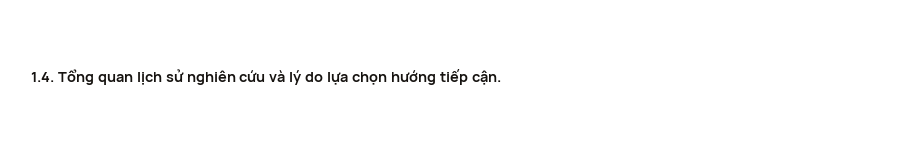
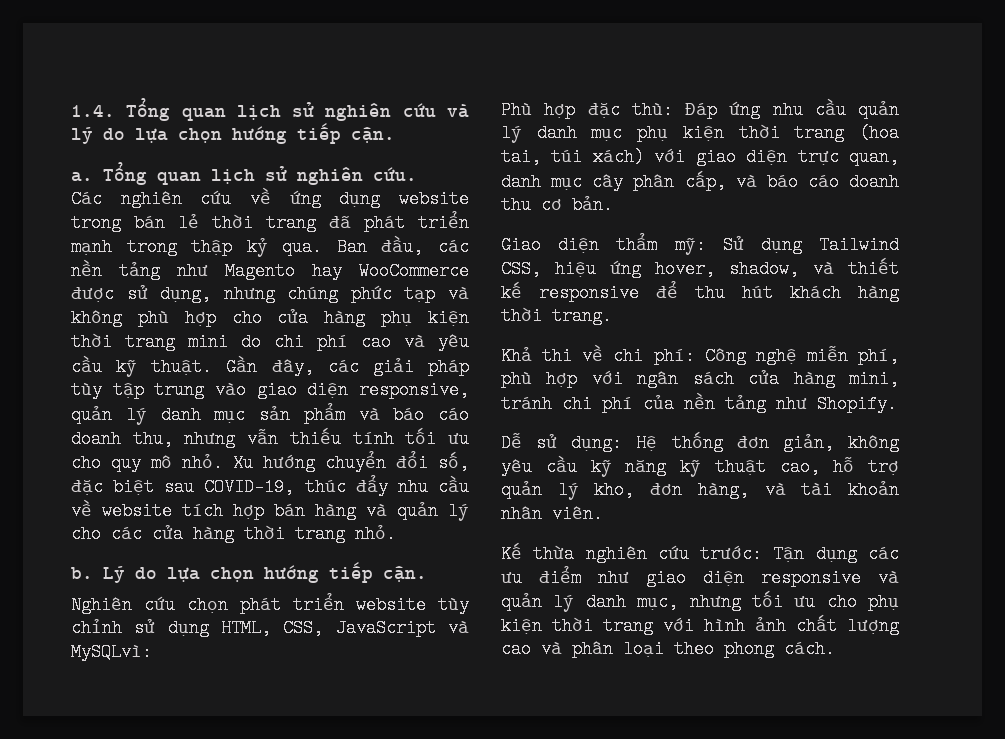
+ a. Tổng quan lịch sử nghiên cứu.
+ Các nghiên cứu về ứng dụng website trong bán lẻ thời trang đã phát triển mạnh trong thập kỷ qua. Ban đầu, các nền tảng như Magento hay WooCommerce được sử dụng, nhưng chúng phức tạp và không phù hợp cho cửa hàng phụ kiện thời trang mini do chi phí cao và yêu cầu kỹ thuật. Gần đây, các giải pháp tùy tập trung vào giao diện responsive, quản lý danh mục sản phẩm và báo cáo doanh thu, nhưng vẫn thiếu tính tối ưu cho quy mô nhỏ. Xu hướng chuyển đổi số, đặc biệt sau COVID-19, thúc đẩy nhu cầu về website tích hợp bán hàng và quản lý cho các cửa hàng thời trang nhỏ.
+ b. Lý do lựa chọn hướng tiếp cận.
+ Nghiên cứu chọn phát triển website tùy chỉnh sử dụng HTML, CSS, JavaScript và MySQLvì:
+ Phù hợp đặc thù: Đáp ứng nhu cầu quản lý danh mục phụ kiện thời trang (hoa tai, túi xách) với giao diện trực quan, danh mục cây phân cấp, và báo cáo doanh thu cơ bản.
+ Giao diện thẩm mỹ: Sử dụng Tailwind CSS, hiệu ứng hover, shadow, và thiết kế responsive để thu hút khách hàng thời trang.
+ Khả thi về chi phí: Công nghệ miễn phí, phù hợp với ngân sách cửa hàng mini, tránh chi phí của nền tảng như Shopify.
+ Dễ sử dụng: Hệ thống đơn giản, không yêu cầu kỹ năng kỹ thuật cao, hỗ trợ quản lý kho, đơn hàng, và tài khoản nhân viên.
+ Kế thừa nghiên cứu trước: Tận dụng các ưu điểm như giao diện responsive và quản lý danh mục, nhưng tối ưu cho phụ kiện thời trang với hình ảnh chất lượng cao và phân loại theo phong cách.

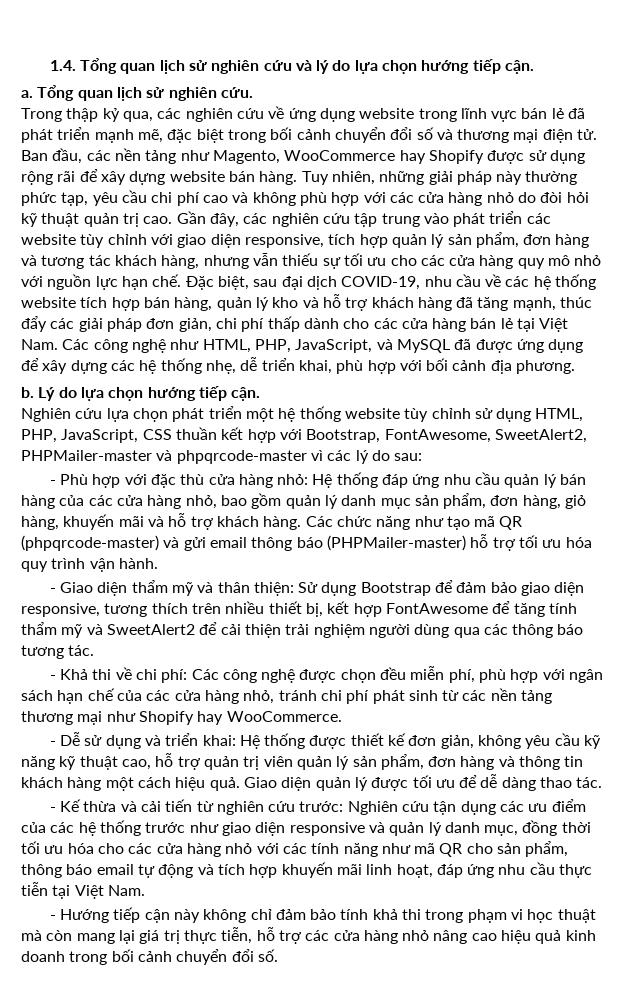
- Các nghiên cứu về ứng dụng website trong bán lẻ thời trang đã phát triển mạnh trong thập kỷ qua.
+ Trong thập kỷ qua, các nghiên cứu về ứng dụng website trong lĩnh vực bán lẻ đã phát triển mạnh mẽ, đặc biệt trong bối cảnh chuyển đổi số và thương mại điện tử.
- Ban đầu, các nền tảng như Magento hay WooCommerce được sử dụng, nhưng chúng phức tạp và không phù hợp cho cửa hàng phụ kiện thời trang mini do chi phí cao và yêu cầu kỹ thuật. Gần đây, các giải pháp tùy tập trung vào giao diện responsive, quản lý danh mục sản phẩm và báo cáo doanh thu, nhưng vẫn thiếu tính tối ưu cho quy mô nhỏ. Xu hướng chuyển đổi số, đặc biệt sau COVID-19, thúc đẩy nhu cầu về website tích hợp bán hàng và quản lý cho các cửa hàng thời trang nhỏ.
+ Ban đầu, các nền tảng như Magento, WooCommerce hay Shopify được sử dụng rộng rãi để xây dựng website bán hàng. Tuy nhiên, những giải pháp này thường phức tạp, yêu cầu chi phí cao và không phù hợp với các cửa hàng nhỏ do đòi hỏi kỹ thuật quản trị cao. Gần đây, các nghiên cứu tập trung vào phát triển các website tùy chỉnh với giao diện responsive, tích hợp quản lý sản phẩm, đơn hàng và tương tác khách hàng, nhưng vẫn thiếu sự tối ưu cho các cửa hàng quy mô nhỏ với nguồn lực hạn chế. Đặc biệt, sau đại dịch COVID-19, nhu cầu về các hệ thống website tích hợp bán hàng, quản lý kho và hỗ trợ khách hàng đã tăng mạnh, thúc đẩy các giải pháp đơn giản, chi phí thấp dành cho các cửa hàng bán lẻ tại Việt Nam. Các công nghệ như HTML, PHP, JavaScript, và MySQL đã được ứng dụng để xây dựng các hệ thống nhẹ, dễ triển khai, phù hợp với bối cảnh địa phương.
- Nghiên cứu chọn phát triển website tùy chỉnh sử dụng HTML, CSS, JavaScript và MySQLvì:
- Phù hợp đặc thù: Đáp ứng nhu cầu quản lý danh mục phụ kiện thời trang (hoa tai, túi xách) với giao diện trực quan, danh mục cây phân cấp, và báo cáo doanh thu cơ bản.
- Giao diện thẩm mỹ: Sử dụng Tailwind CSS, hiệu ứng hover, shadow, và thiết kế responsive để thu hút khách hàng thời trang.
- Khả thi về chi phí: Công nghệ miễn phí, phù hợp với ngân sách cửa hàng mini, tránh chi phí của nền tảng như Shopify.
- Dễ sử dụng: Hệ thống đơn giản, không yêu cầu kỹ năng kỹ thuật cao, hỗ trợ quản lý kho, đơn hàng, và tài khoản nhân viên.
- Kế thừa nghiên cứu trước: Tận dụng các ưu điểm như giao diện responsive và quản lý danh mục, nhưng tối ưu cho phụ kiện thời trang với hình ảnh chất lượng cao và phân loại theo phong cách.
+ Nghiên cứu lựa chọn phát triển một hệ thống website tùy chỉnh sử dụng HTML, PHP, JavaScript, CSS thuần kết hợp với Bootstrap, FontAwesome, SweetAlert2, PHPMailer-master và phpqrcode-master vì các lý do sau:
+ - Phù hợp với đặc thù cửa hàng nhỏ: Hệ thống đáp ứng nhu cầu quản lý bán hàng của các cửa hàng nhỏ, bao gồm quản lý danh mục sản phẩm, đơn hàng, giỏ hàng, khuyến mãi và hỗ trợ khách hàng. Các chức năng như tạo mã QR (phpqrcode-master) và gửi email thông báo (PHPMailer-master) hỗ trợ tối ưu hóa quy trình vận hành.
+ - Giao diện thẩm mỹ và thân thiện: Sử dụng Bootstrap để đảm bảo giao diện responsive, tương thích trên nhiều thiết bị, kết hợp FontAwesome để tăng tính thẩm mỹ và SweetAlert2 để cải thiện trải nghiệm người dùng qua các thông báo tương tác.
+ - Khả thi về chi phí: Các công nghệ được chọn đều miễn phí, phù hợp với ngân sách hạn chế của các cửa hàng nhỏ, tránh chi phí phát sinh từ các nền tảng thương mại như Shopify hay WooCommerce.
+ - Dễ sử dụng và triển khai: Hệ thống được thiết kế đơn giản, không yêu cầu kỹ năng kỹ thuật cao, hỗ trợ quản trị viên quản lý sản phẩm, đơn hàng và thông tin khách hàng một cách hiệu quả. Giao diện quản lý được tối ưu để dễ dàng thao tác.
+ - Kế thừa và cải tiến từ nghiên cứu trước: Nghiên cứu tận dụng các ưu điểm của các hệ thống trước như giao diện responsive và quản lý danh mục, đồng thời tối ưu hóa cho các cửa hàng nhỏ với các tính năng như mã QR cho sản phẩm, thông báo email tự động và tích hợp khuyến mãi linh hoạt, đáp ứng nhu cầu thực tiễn tại Việt Nam.
+ - Hướng tiếp cận này không chỉ đảm bảo tính khả thi trong phạm vi học thuật mà còn mang lại giá trị thực tiễn, hỗ trợ các cửa hàng nhỏ nâng cao hiệu quả kinh doanh trong bối cảnh chuyển đổi số.

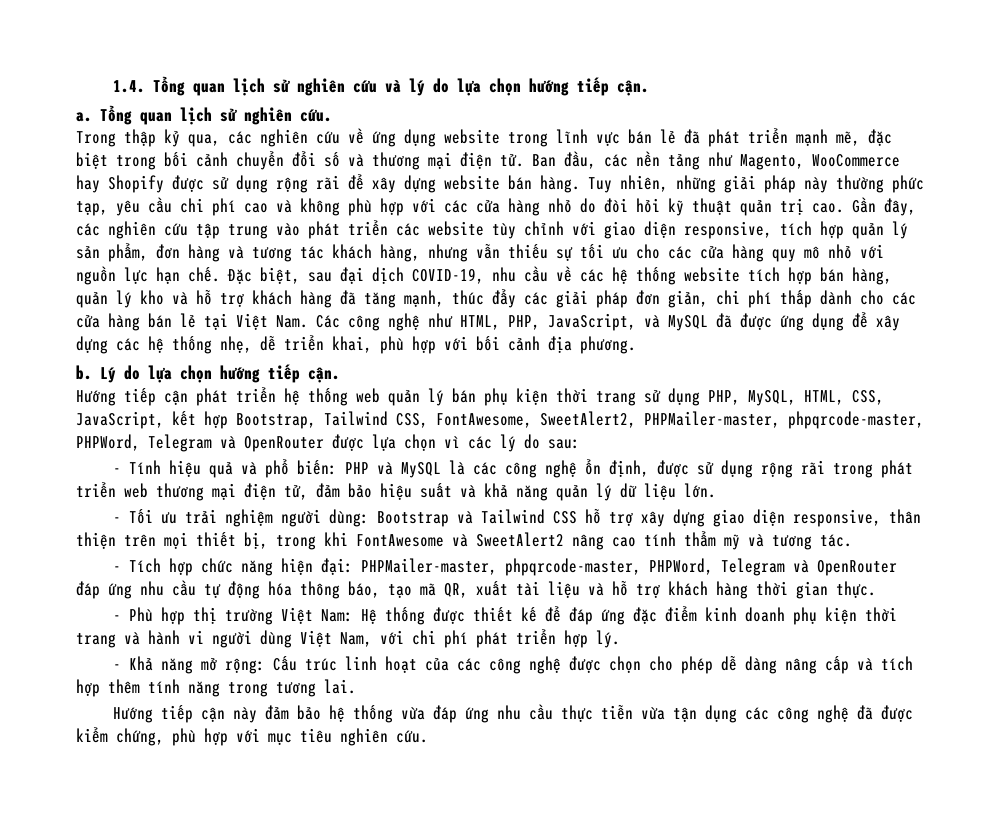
- Nghiên cứu lựa chọn phát triển một hệ thống website tùy chỉnh sử dụng HTML, PHP, JavaScript, CSS thuần kết hợp với Bootstrap, FontAwesome, SweetAlert2, PHPMailer-master và phpqrcode-master vì các lý do sau:
+ Hướng tiếp cận phát triển hệ thống web quản lý bán phụ kiện thời trang sử dụng PHP, MySQL, HTML, CSS, JavaScript, kết hợp Bootstrap, Tailwind CSS, FontAwesome, SweetAlert2, PHPMailer-master, phpqrcode-master, PHPWord, Telegram và OpenRouter được lựa chọn vì các lý do sau:
- - Phù hợp với đặc thù cửa hàng nhỏ: Hệ thống đáp ứng nhu cầu quản lý bán hàng của các cửa hàng nhỏ, bao gồm quản lý danh mục sản phẩm, đơn hàng, giỏ hàng, khuyến mãi và hỗ trợ khách hàng. Các chức năng như tạo mã QR (phpqrcode-master) và gửi email thông báo (PHPMailer-master) hỗ trợ tối ưu hóa quy trình vận hành.
- - Giao diện thẩm mỹ và thân thiện: Sử dụng Bootstrap để đảm bảo giao diện responsive, tương thích trên nhiều thiết bị, kết hợp FontAwesome để tăng tính thẩm mỹ và SweetAlert2 để cải thiện trải nghiệm người dùng qua các thông báo tương tác.
- - Khả thi về chi phí: Các công nghệ được chọn đều miễn phí, phù hợp với ngân sách hạn chế của các cửa hàng nhỏ, tránh chi phí phát sinh từ các nền tảng thương mại như Shopify hay WooCommerce.
- - Dễ sử dụng và triển khai: Hệ thống được thiết kế đơn giản, không yêu cầu kỹ năng kỹ thuật cao, hỗ trợ quản trị viên quản lý sản phẩm, đơn hàng và thông tin khách hàng một cách hiệu quả. Giao diện quản lý được tối ưu để dễ dàng thao tác.
- - Kế thừa và cải tiến từ nghiên cứu trước: Nghiên cứu tận dụng các ưu điểm của các hệ thống trước như giao diện responsive và quản lý danh mục, đồng thời tối ưu hóa cho các cửa hàng nhỏ với các tính năng như mã QR cho sản phẩm, thông báo email tự động và tích hợp khuyến mãi linh hoạt, đáp ứng nhu cầu thực tiễn tại Việt Nam.
- - Hướng tiếp cận này không chỉ đảm bảo tính khả thi trong phạm vi học thuật mà còn mang lại giá trị thực tiễn, hỗ trợ các cửa hàng nhỏ nâng cao hiệu quả kinh doanh trong bối cảnh chuyển đổi số.
+ - Tính hiệu quả và phổ biến: PHP và MySQL là các công nghệ ổn định, được sử dụng rộng rãi trong phát triển web thương mại điện tử, đảm bảo hiệu suất và khả năng quản lý dữ liệu lớn.
+ - Tối ưu trải nghiệm người dùng: Bootstrap và Tailwind CSS hỗ trợ xây dựng giao diện responsive, thân thiện trên mọi thiết bị, trong khi FontAwesome và SweetAlert2 nâng cao tính thẩm mỹ và tương tác.
+ - Tích hợp chức năng hiện đại: PHPMailer-master, phpqrcode-master, PHPWord, Telegram và OpenRouter đáp ứng nhu cầu tự động hóa thông báo, tạo mã QR, xuất tài liệu và hỗ trợ khách hàng thời gian thực.
+ - Phù hợp thị trường Việt Nam: Hệ thống được thiết kế để đáp ứng đặc điểm kinh doanh phụ kiện thời trang và hành vi người dùng Việt Nam, với chi phí phát triển hợp lý.
+ - Khả năng mở rộng: Cấu trúc linh hoạt của các công nghệ được chọn cho phép dễ dàng nâng cấp và tích hợp thêm tính năng trong tương lai.
+ Hướng tiếp cận này đảm bảo hệ thống vừa đáp ứng nhu cầu thực tiễn vừa tận dụng các công nghệ đã được kiểm chứng, phù hợp với mục tiêu nghiên cứu.

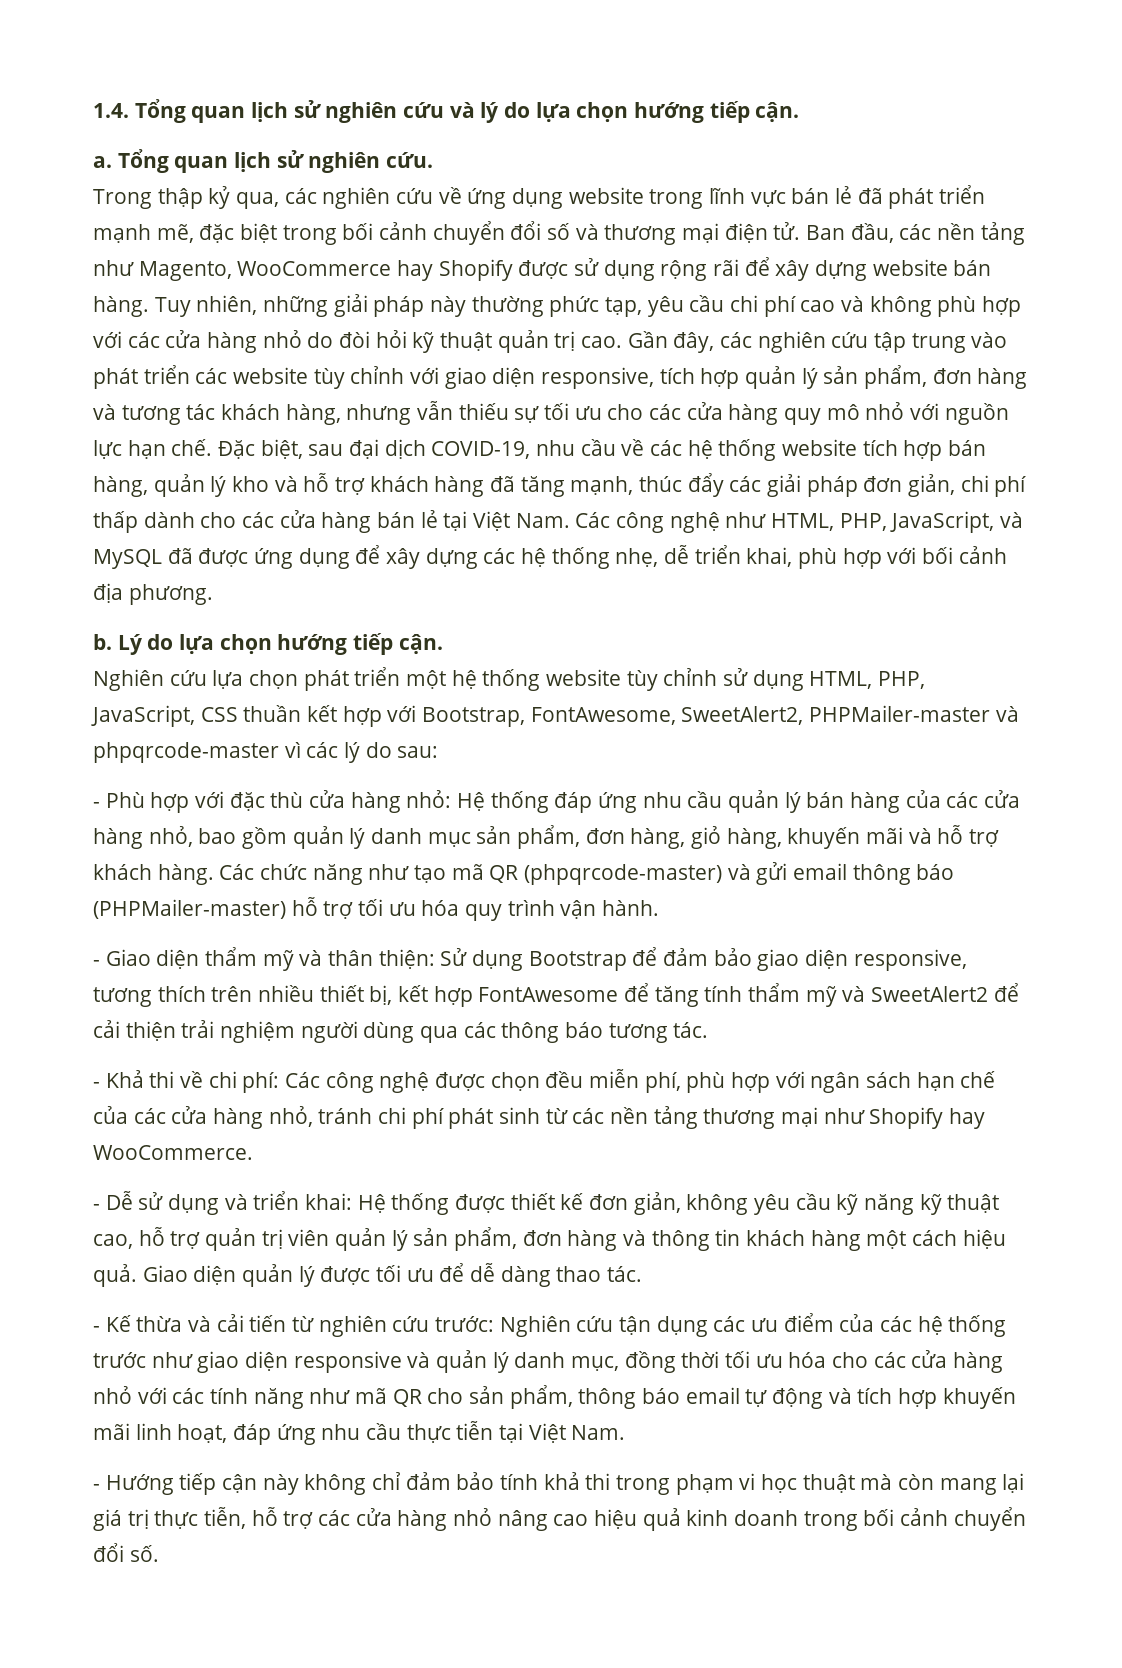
- Hướng tiếp cận phát triển hệ thống web quản lý bán phụ kiện thời trang sử dụng PHP, MySQL, HTML, CSS, JavaScript, kết hợp Bootstrap, Tailwind CSS, FontAwesome, SweetAlert2, PHPMailer-master, phpqrcode-master, PHPWord, Telegram và OpenRouter được lựa chọn vì các lý do sau:
+ Nghiên cứu lựa chọn phát triển một hệ thống website tùy chỉnh sử dụng HTML, PHP, JavaScript, CSS thuần kết hợp với Bootstrap, FontAwesome, SweetAlert2, PHPMailer-master và phpqrcode-master vì các lý do sau:
- - Tính hiệu quả và phổ biến: PHP và MySQL là các công nghệ ổn định, được sử dụng rộng rãi trong phát triển web thương mại điện tử, đảm bảo hiệu suất và khả năng quản lý dữ liệu lớn.
- - Tối ưu trải nghiệm người dùng: Bootstrap và Tailwind CSS hỗ trợ xây dựng giao diện responsive, thân thiện trên mọi thiết bị, trong khi FontAwesome và SweetAlert2 nâng cao tính thẩm mỹ và tương tác.
- - Tích hợp chức năng hiện đại: PHPMailer-master, phpqrcode-master, PHPWord, Telegram và OpenRouter đáp ứng nhu cầu tự động hóa thông báo, tạo mã QR, xuất tài liệu và hỗ trợ khách hàng thời gian thực.
- - Phù hợp thị trường Việt Nam: Hệ thống được thiết kế để đáp ứng đặc điểm kinh doanh phụ kiện thời trang và hành vi người dùng Việt Nam, với chi phí phát triển hợp lý.
- - Khả năng mở rộng: Cấu trúc linh hoạt của các công nghệ được chọn cho phép dễ dàng nâng cấp và tích hợp thêm tính năng trong tương lai.
- Hướng tiếp cận này đảm bảo hệ thống vừa đáp ứng nhu cầu thực tiễn vừa tận dụng các công nghệ đã được kiểm chứng, phù hợp với mục tiêu nghiên cứu.
+ - Phù hợp với đặc thù cửa hàng nhỏ: Hệ thống đáp ứng nhu cầu quản lý bán hàng của các cửa hàng nhỏ, bao gồm quản lý danh mục sản phẩm, đơn hàng, giỏ hàng, khuyến mãi và hỗ trợ khách hàng. Các chức năng như tạo mã QR (phpqrcode-master) và gửi email thông báo (PHPMailer-master) hỗ trợ tối ưu hóa quy trình vận hành.
+ - Giao diện thẩm mỹ và thân thiện: Sử dụng Bootstrap để đảm bảo giao diện responsive, tương thích trên nhiều thiết bị, kết hợp FontAwesome để tăng tính thẩm mỹ và SweetAlert2 để cải thiện trải nghiệm người dùng qua các thông báo tương tác.
+ - Khả thi về chi phí: Các công nghệ được chọn đều miễn phí, phù hợp với ngân sách hạn chế của các cửa hàng nhỏ, tránh chi phí phát sinh từ các nền tảng thương mại như Shopify hay WooCommerce.
+ - Dễ sử dụng và triển khai: Hệ thống được thiết kế đơn giản, không yêu cầu kỹ năng kỹ thuật cao, hỗ trợ quản trị viên quản lý sản phẩm, đơn hàng và thông tin khách hàng một cách hiệu quả. Giao diện quản lý được tối ưu để dễ dàng thao tác.
+ - Kế thừa và cải tiến từ nghiên cứu trước: Nghiên cứu tận dụng các ưu điểm của các hệ thống trước như giao diện responsive và quản lý danh mục, đồng thời tối ưu hóa cho các cửa hàng nhỏ với các tính năng như mã QR cho sản phẩm, thông báo email tự động và tích hợp khuyến mãi linh hoạt, đáp ứng nhu cầu thực tiễn tại Việt Nam.
+ - Hướng tiếp cận này không chỉ đảm bảo tính khả thi trong phạm vi học thuật mà còn mang lại giá trị thực tiễn, hỗ trợ các cửa hàng nhỏ nâng cao hiệu quả kinh doanh trong bối cảnh chuyển đổi số.

